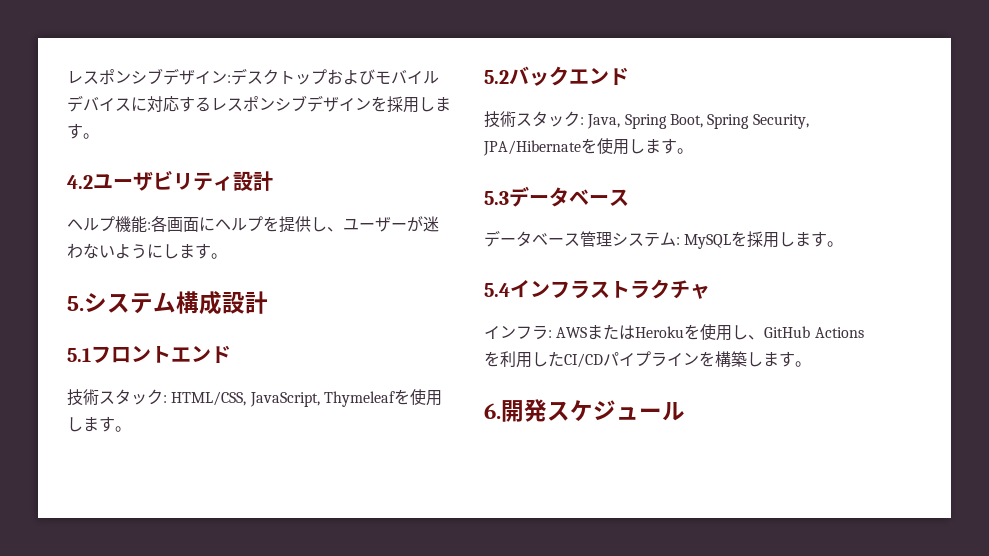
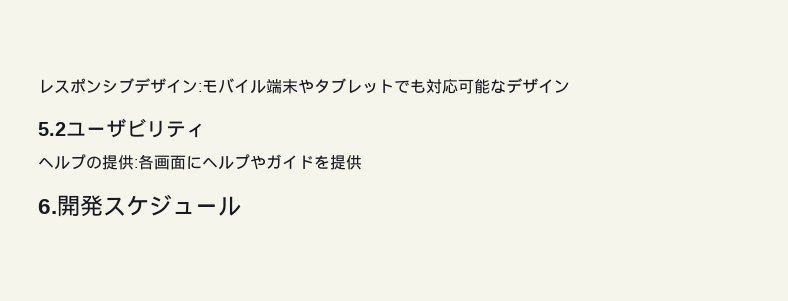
- レスポンシブデザイン:デスクトップおよびモバイルデバイスに対応するレスポンシブデザインを採用します。
- 4.2ユーザビリティ設計
- ヘルプ機能:各画面にヘルプを提供し、ユーザーが迷わないようにします。
- 5.システム構成設計
- 5.1フロントエンド
- 技術スタック: HTML/CSS, JavaScript, Thymeleafを使用します。
- 5.2バックエンド
- 技術スタック: Java, Spring Boot, Spring Security, JPA/Hibernateを使用します。
- 5.3データベース
- データベース管理システム: MySQLを採用します。
- 5.4インフラストラクチャ
- インフラ: AWSまたはHerokuを使用し、GitHub Actionsを利用したCI/CDパイプラインを構築します。
+ レスポンシブデザイン:モバイル端末やタブレットでも対応可能なデザイン
+ 5.2ユーザビリティ
+ ヘルプの提供:各画面にヘルプやガイドを提供

